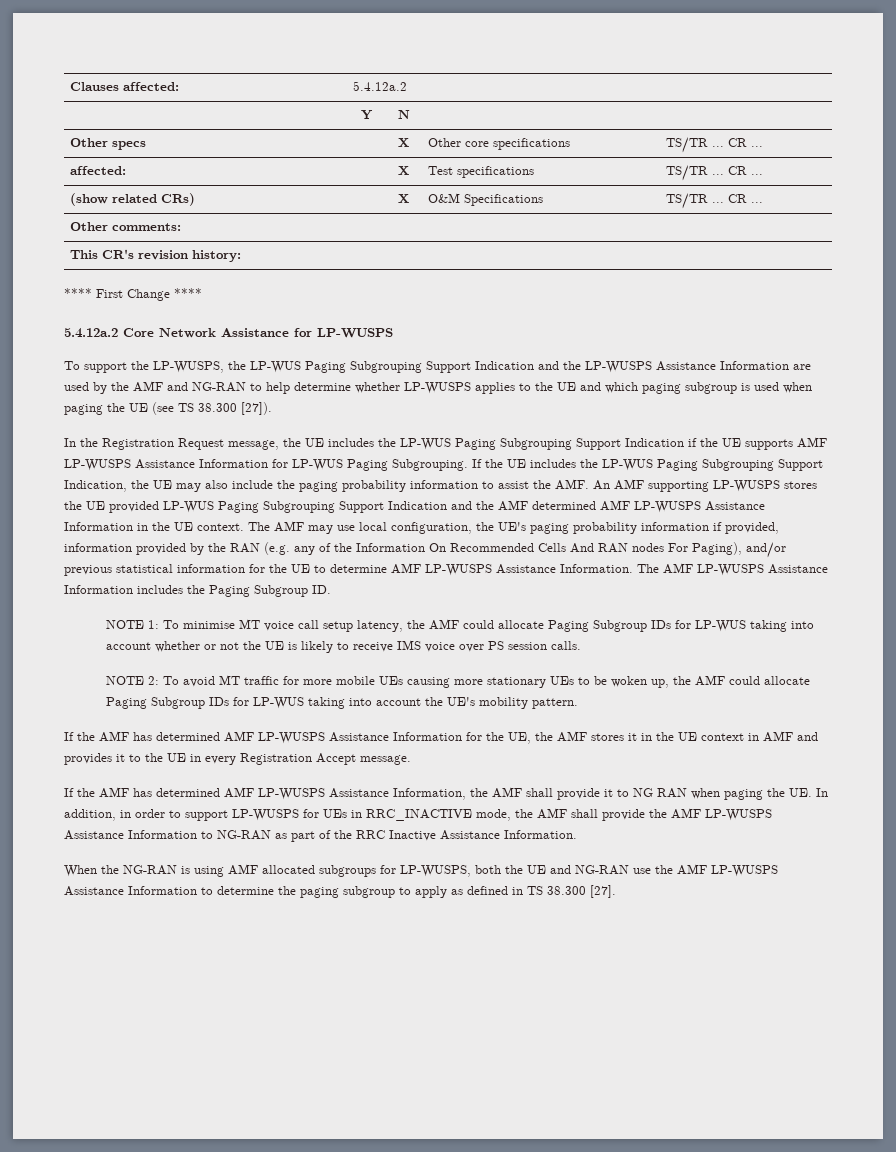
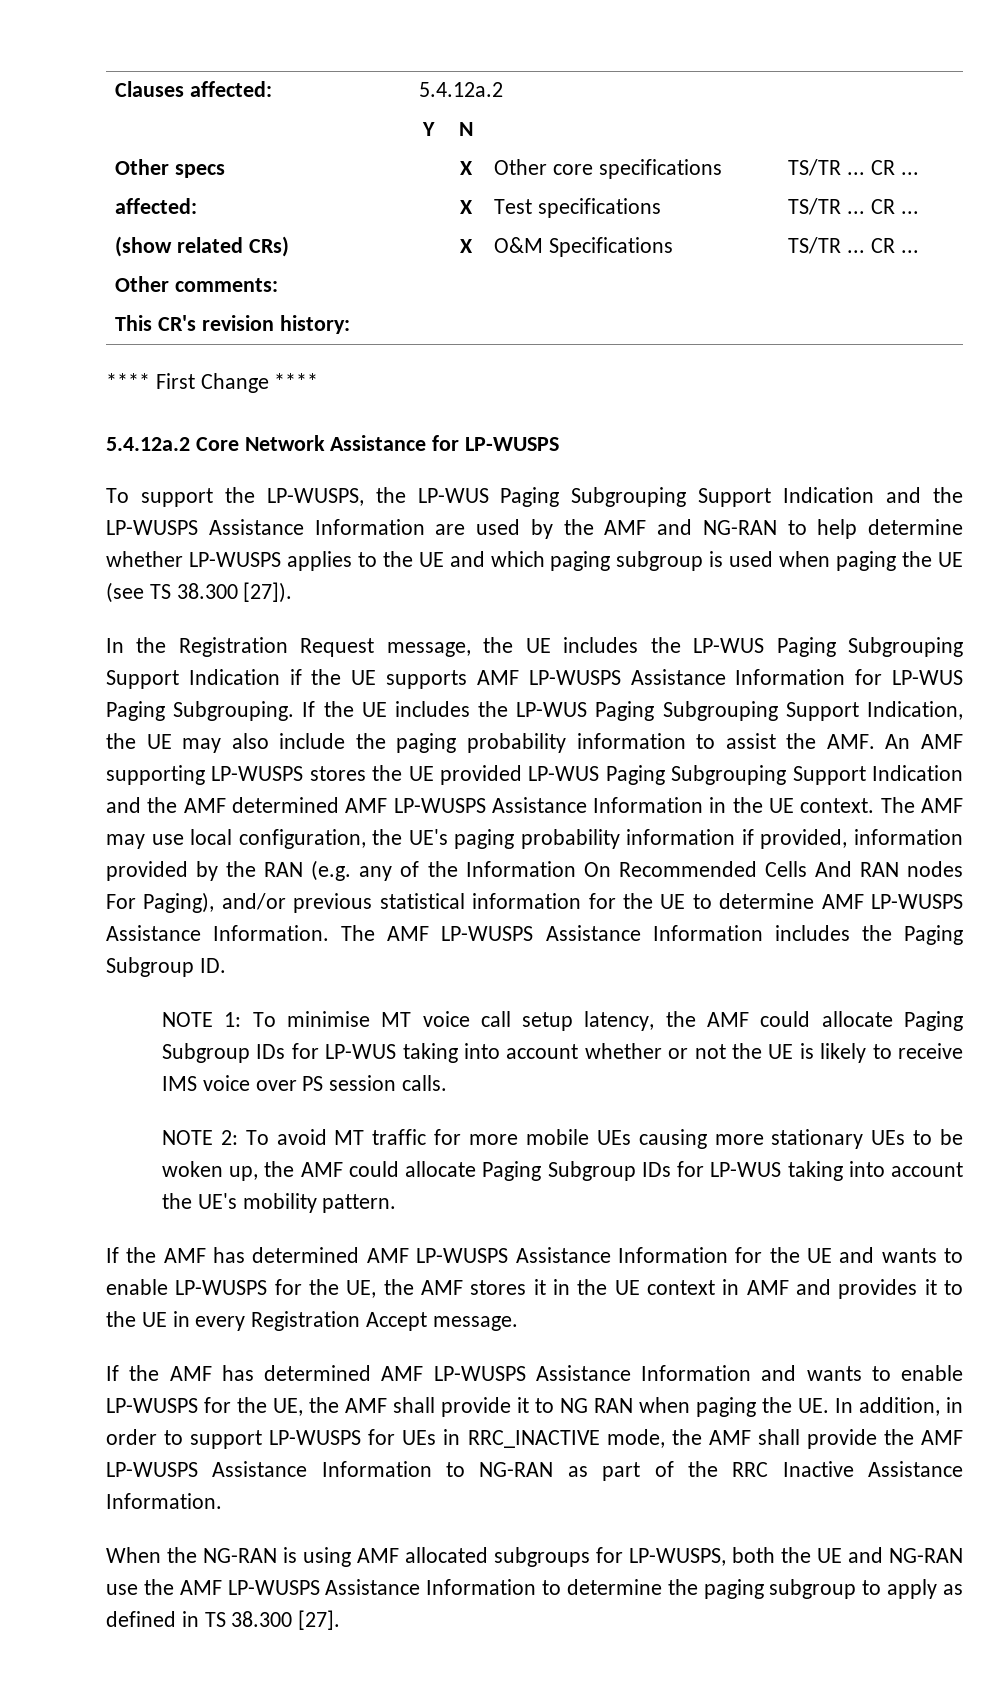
- If the AMF has determined AMF LP-WUSPS Assistance Information for the UE, the AMF stores it in the UE context in AMF and provides it to the UE in every Registration Accept message.
+ If the AMF has determined AMF LP-WUSPS Assistance Information for the UE and wants to enable LP-WUSPS for the UE, the AMF stores it in the UE context in AMF and provides it to the UE in every Registration Accept message.
- If the AMF has determined AMF LP-WUSPS Assistance Information, the AMF shall provide it to NG RAN when paging the UE. In addition, in order to support LP-WUSPS for UEs in RRC_INACTIVE mode, the AMF shall provide the AMF LP-WUSPS Assistance Information to NG-RAN as part of the RRC Inactive Assistance Information.
+ If the AMF has determined AMF LP-WUSPS Assistance Information and wants to enable LP-WUSPS for the UE, the AMF shall provide it to NG RAN when paging the UE. In addition, in order to support LP-WUSPS for UEs in RRC_INACTIVE mode, the AMF shall provide the AMF LP-WUSPS Assistance Information to NG-RAN as part of the RRC Inactive Assistance Information.

